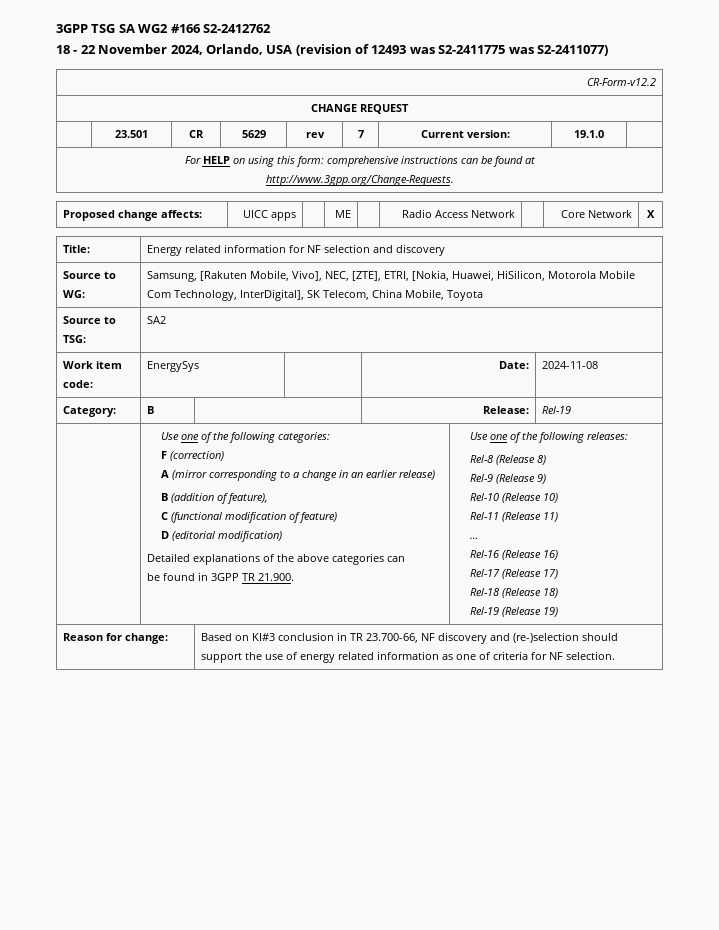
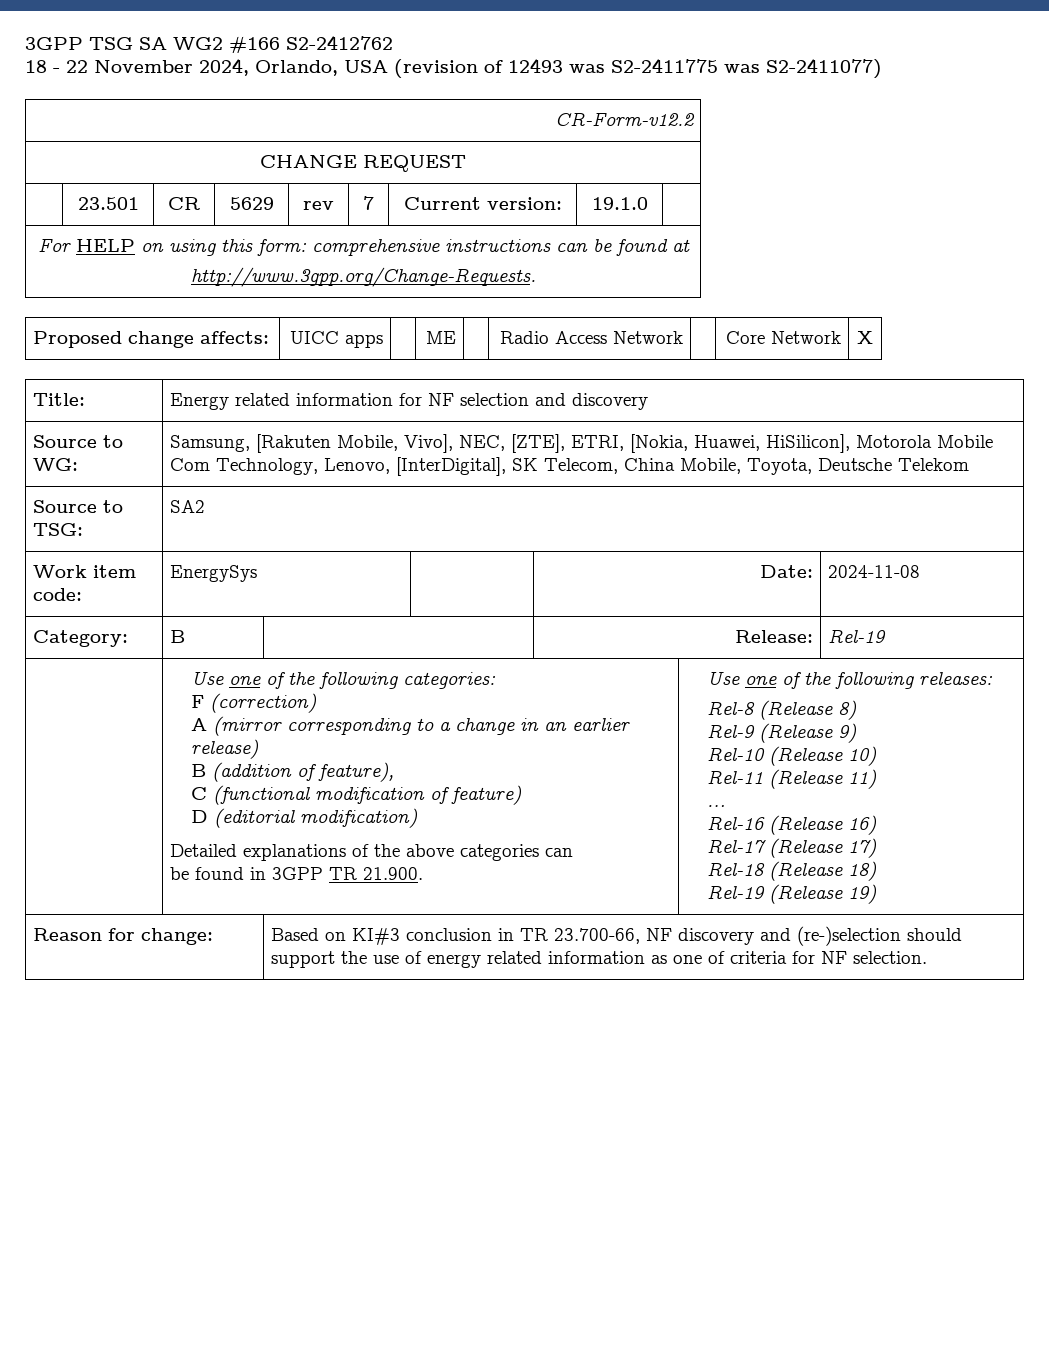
- Source to WG: | Samsung, [Rakuten Mobile, Vivo], NEC, [ZTE], ETRI, [Nokia, Huawei, HiSilicon, Motorola Mobile Com Technology, InterDigital], SK Telecom, China Mobile, Toyota
+ Source to WG: | Samsung, [Rakuten Mobile, Vivo], NEC, [ZTE], ETRI, [Nokia, Huawei, HiSilicon], Motorola Mobile Com Technology, Lenovo, [InterDigital], SK Telecom, China Mobile, Toyota, Deutsche Telekom

